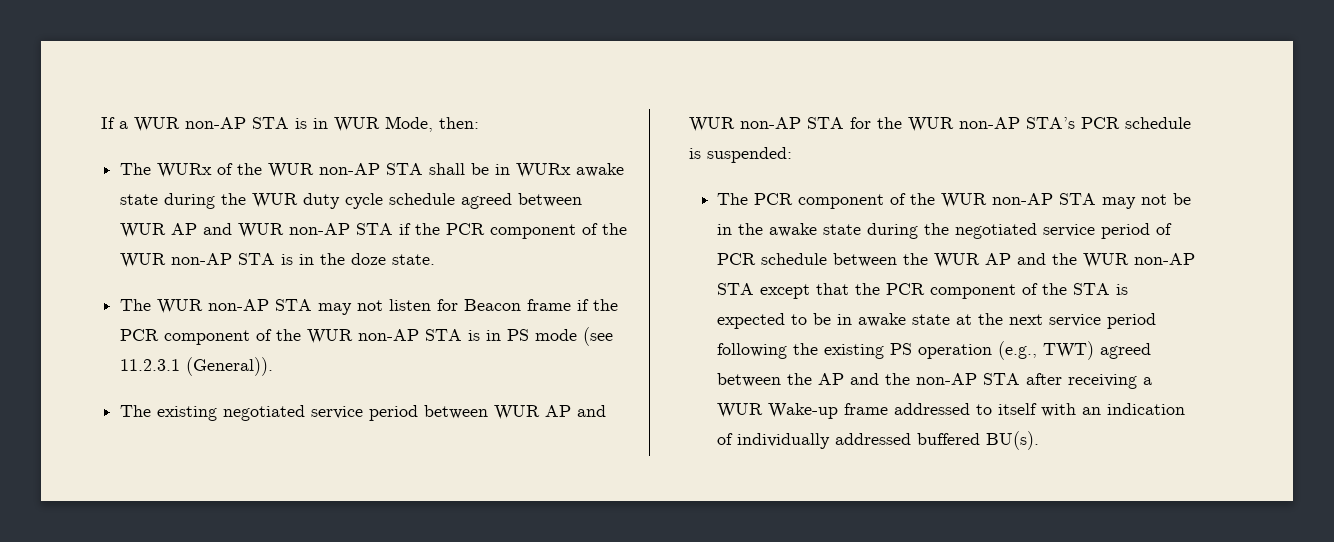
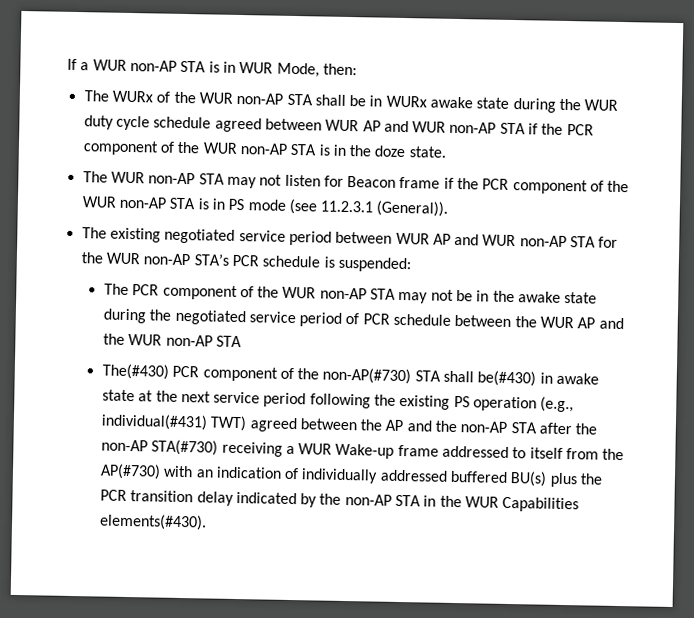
- The PCR component of the WUR non-AP STA may not be in the awake state during the negotiated service period of PCR schedule between the WUR AP and the WUR non-AP STA except that the PCR component of the STA is expected to be in awake state at the next service period following the existing PS operation (e.g., TWT) agreed between the AP and the non-AP STA after receiving a WUR Wake-up frame addressed to itself with an indication of individually addressed buffered BU(s).
+ The PCR component of the WUR non-AP STA may not be in the awake state during the negotiated service period of PCR schedule between the WUR AP and the WUR non-AP STA
+ The(#430) PCR component of the non-AP(#730) STA shall be(#430) in awake state at the next service period following the existing PS operation (e.g., individual(#431) TWT) agreed between the AP and the non-AP STA after the non-AP STA(#730) receiving a WUR Wake-up frame addressed to itself from the AP(#730) with an indication of individually addressed buffered BU(s) plus the PCR transition delay indicated by the non-AP STA in the WUR Capabilities elements(#430).

